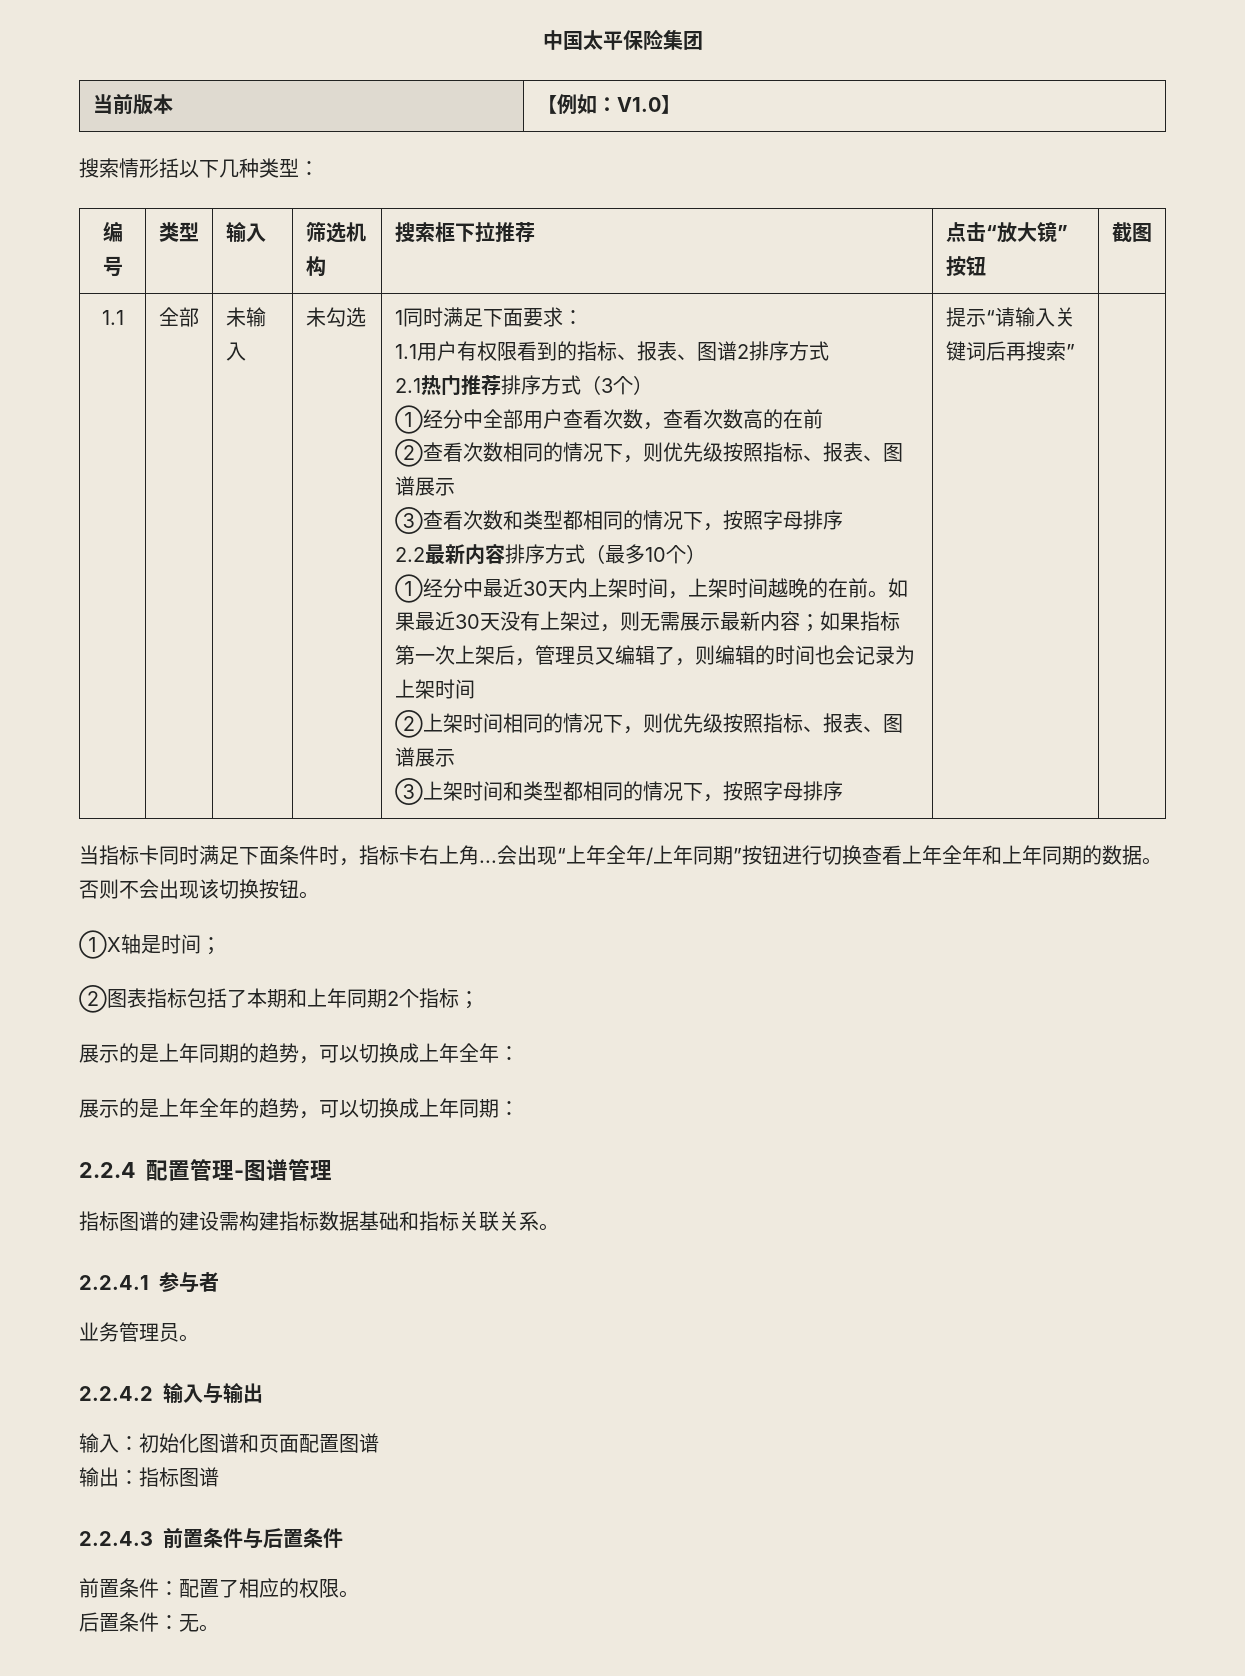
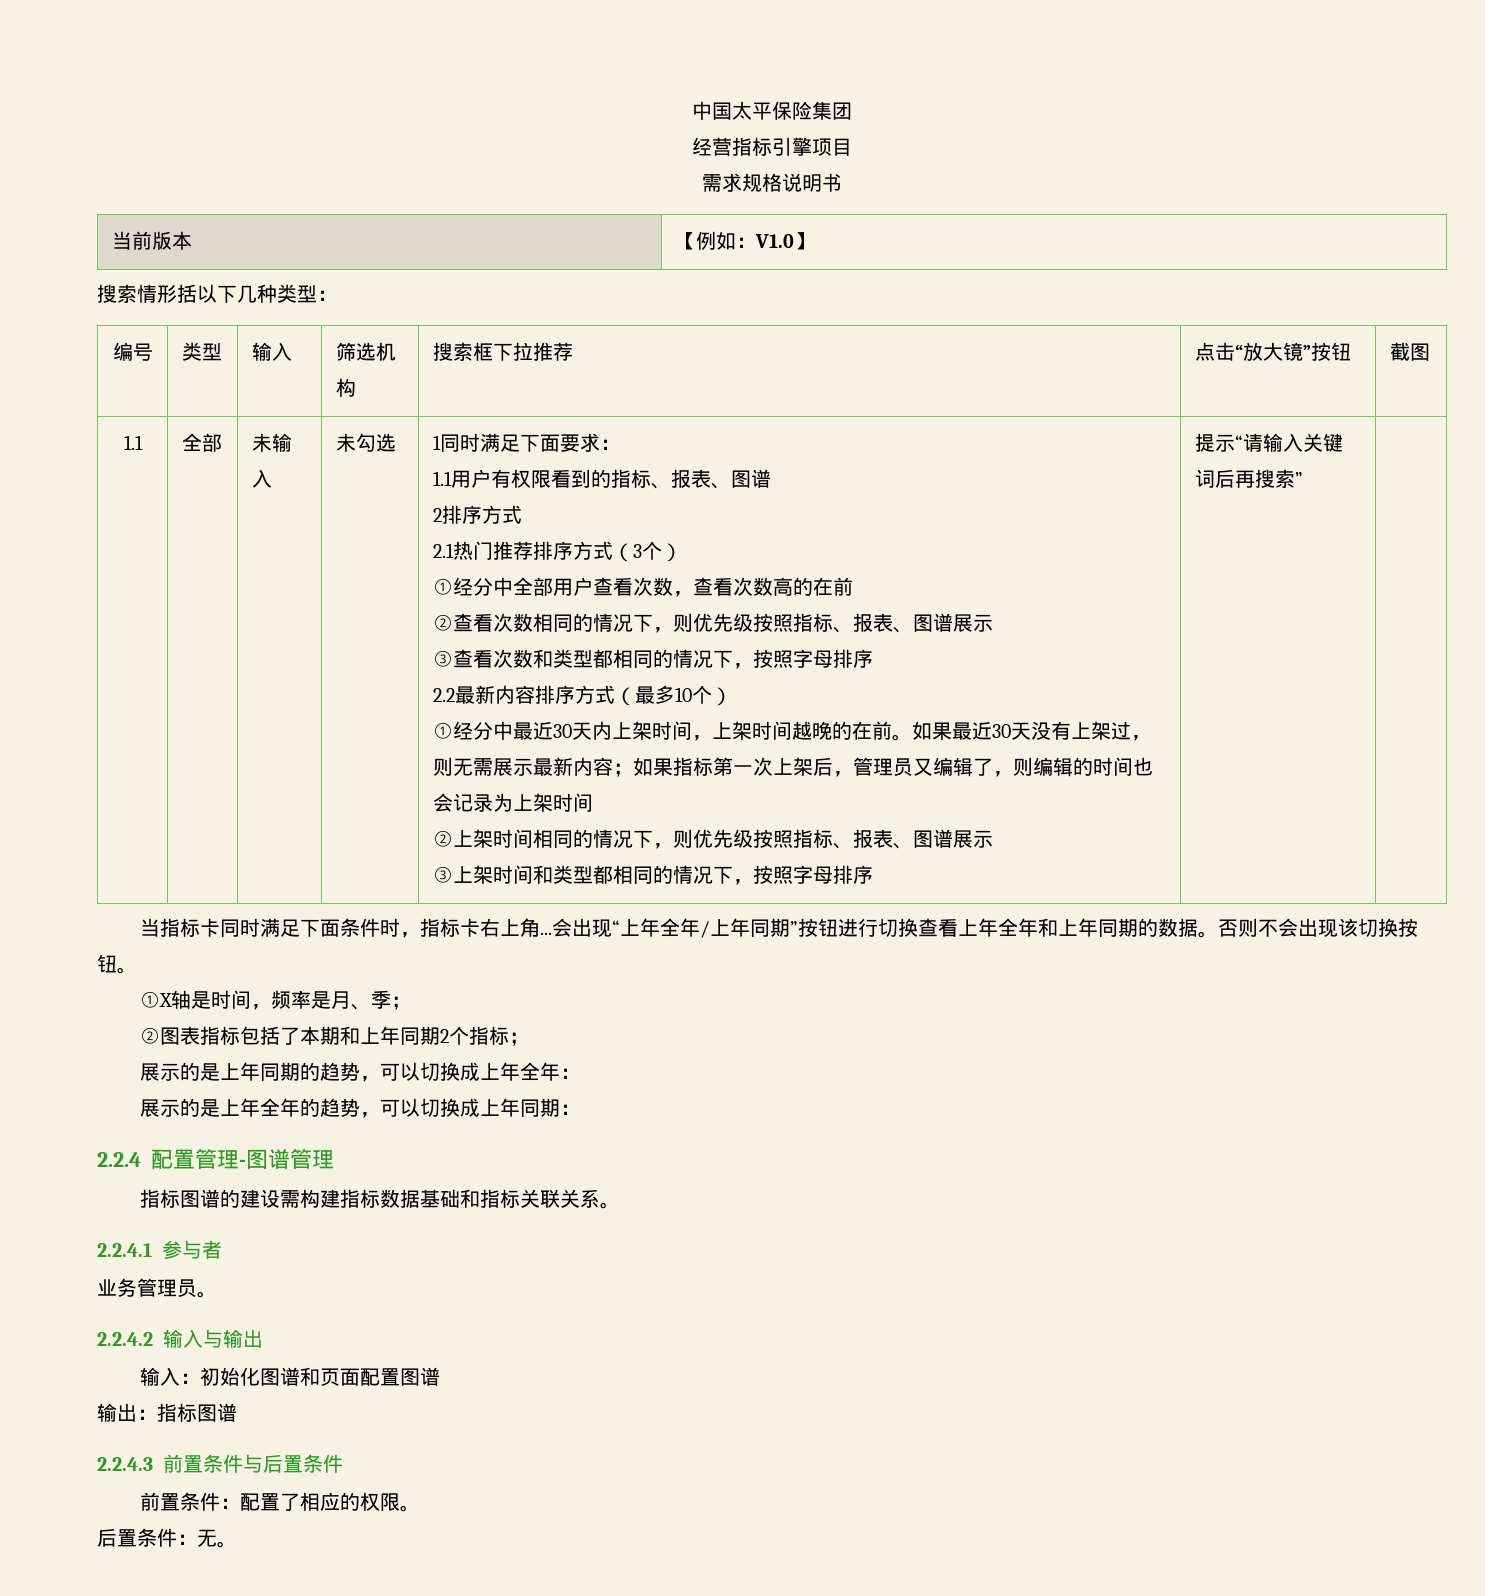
+ 经营指标引擎项目
+ 需求规格说明书
- 1.1用户有权限看到的指标、报表、图谱2排序方式
+ 1.1用户有权限看到的指标、报表、图谱
+ 2排序方式
- ①X轴是时间；
+ ①X轴是时间，频率是月、季；

